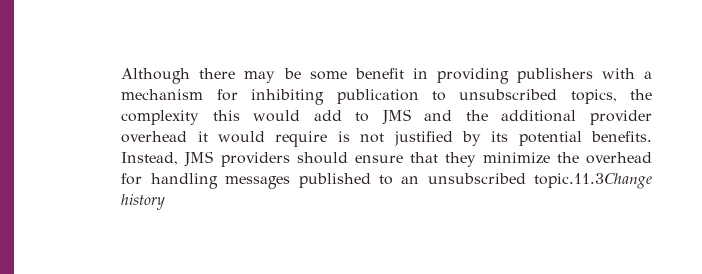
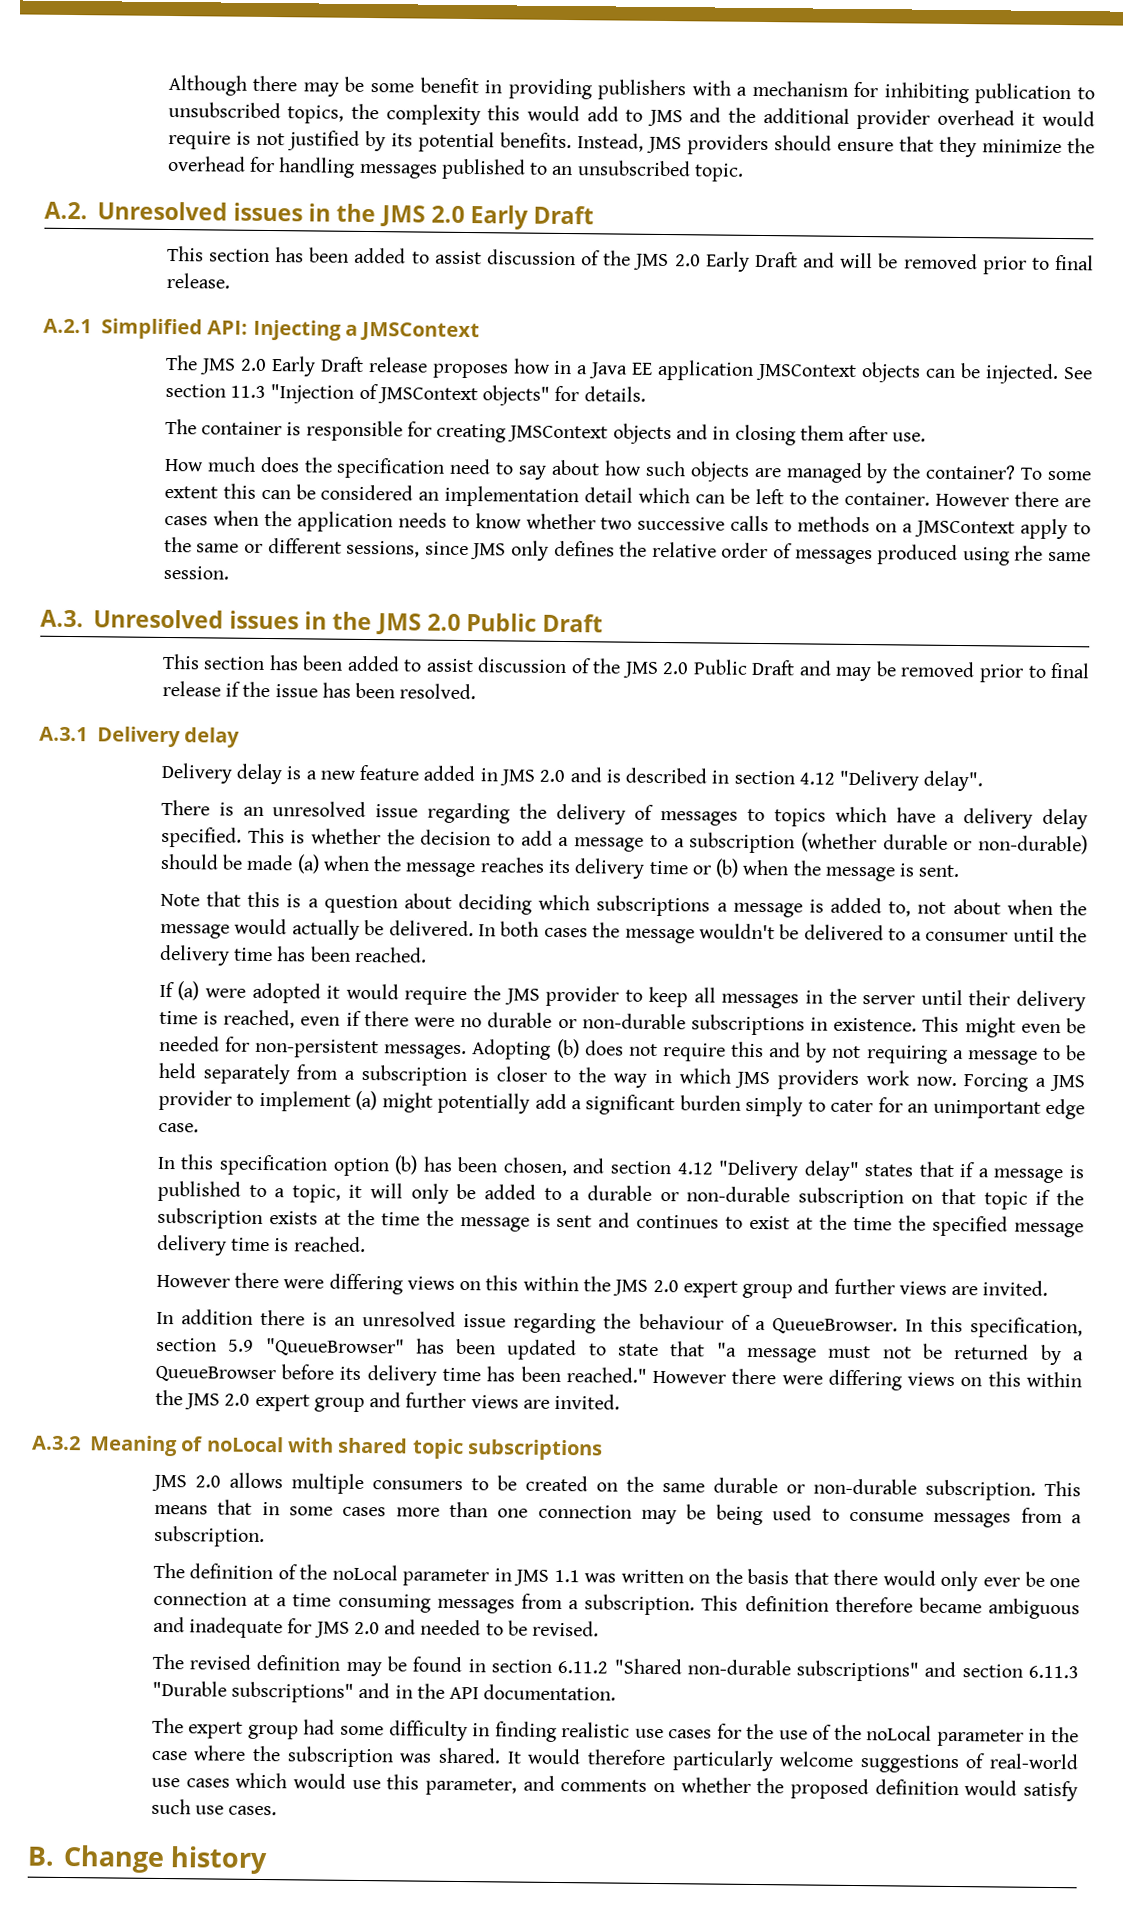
- Instead, JMS providers should ensure that they minimize the overhead for handling messages published to an unsubscribed topic.11.3Change history
+ Instead, JMS providers should ensure that they minimize the overhead for handling messages published to an unsubscribed topic.
+ A.2. Unresolved issues in the JMS 2.0 Early Draft
+ This section has been added to assist discussion of the JMS 2.0 Early Draft and will be removed prior to final release.
+ A.2.1 Simplified API: Injecting a JMSContext
+ The JMS 2.0 Early Draft release proposes how in a Java EE application JMSContext objects can be injected. See section 11.3 "Injection of JMSContext objects" for details.
+ The container is responsible for creating JMSContext objects and in closing them after use.
+ How much does the specification need to say about how such objects are managed by the container? To some extent this can be considered an implementation detail which can be left to the container. However there are cases when the application needs to know whether two successive calls to methods on a JMSContext apply to the same or different sessions, since JMS only defines the relative order of messages produced using rhe same session.
+ A.3. Unresolved issues in the JMS 2.0 Public Draft
+ This section has been added to assist discussion of the JMS 2.0 Public Draft and may be removed prior to final release if the issue has been resolved.
+ A.3.1 Delivery delay
+ Delivery delay is a new feature added in JMS 2.0 and is described in section 4.12 "Delivery delay".
+ There is an unresolved issue regarding the delivery of messages to topics which have a delivery delay specified. This is whether the decision to add a message to a subscription (whether durable or non-durable) should be made (a) when the message reaches its delivery time or (b) when the message is sent.
+ Note that this is a question about deciding which subscriptions a message is added to, not about when the message would actually be delivered. In both cases the message wouldn't be delivered to a consumer until the delivery time has been reached.
+ If (a) were adopted it would require the JMS provider to keep all messages in the server until their delivery time is reached, even if there were no durable or non-durable subscriptions in existence. This might even be needed for non-persistent messages. Adopting (b) does not require this and by not requiring a message to be held separately from a subscription is closer to the way in which JMS providers work now. Forcing a JMS provider to implement (a) might potentially add a significant burden simply to cater for an unimportant edge case.
+ In this specification option (b) has been chosen, and section 4.12 "Delivery delay" states that if a message is published to a topic, it will only be added to a durable or non-durable subscription on that topic if the subscription exists at the time the message is sent and continues to exist at the time the specified message delivery time is reached.
+ However there were differing views on this within the JMS 2.0 expert group and further views are invited.
+ In addition there is an unresolved issue regarding the behaviour of a QueueBrowser. In this specification, section 5.9 "QueueBrowser" has been updated to state that "a message must not be returned by a QueueBrowser before its delivery time has been reached." However there were differing views on this within the JMS 2.0 expert group and further views are invited.
+ A.3.2 Meaning of noLocal with shared topic subscriptions
+ JMS 2.0 allows multiple consumers to be created on the same durable or non-durable subscription. This means that in some cases more than one connection may be being used to consume messages from a subscription.
+ The definition of the noLocal parameter in JMS 1.1 was written on the basis that there would only ever be one connection at a time consuming messages from a subscription. This definition therefore became ambiguous and inadequate for JMS 2.0 and needed to be revised.
+ The revised definition may be found in section 6.11.2 "Shared non-durable subscriptions" and section 6.11.3 "Durable subscriptions" and in the API documentation.
+ The expert group had some difficulty in finding realistic use cases for the use of the noLocal parameter in the case where the subscription was shared. It would therefore particularly welcome suggestions of real-world use cases which would use this parameter, and comments on whether the proposed definition would satisfy such use cases.
+ B. Change history

